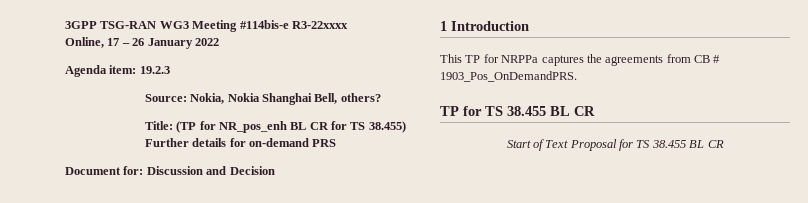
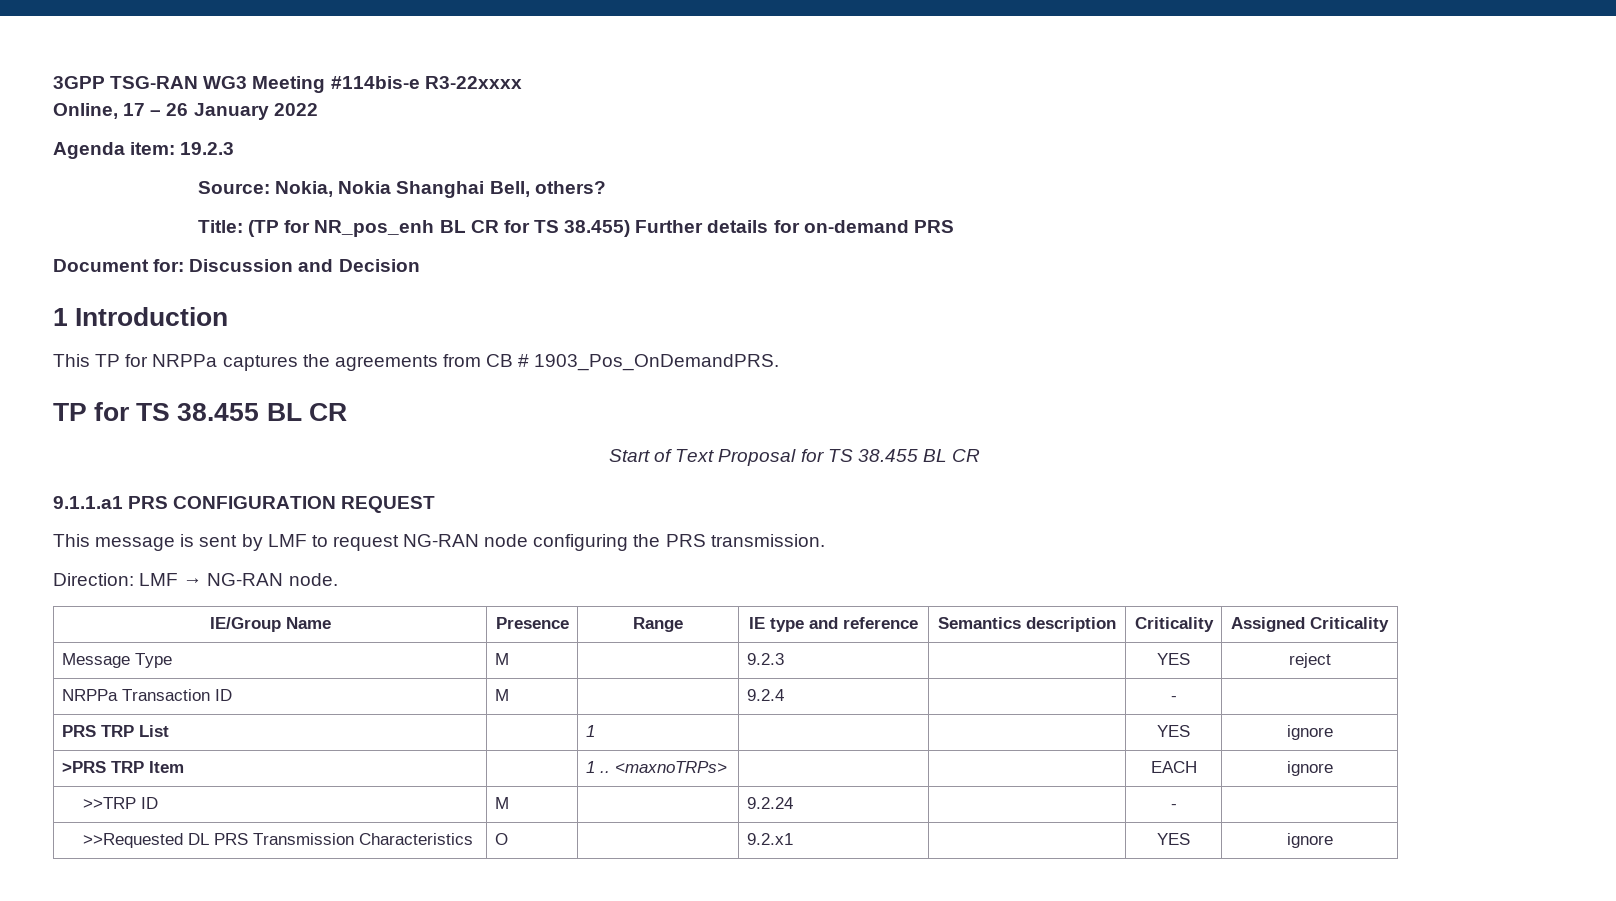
+ 9.1.1.a1 PRS CONFIGURATION REQUEST
+ This message is sent by LMF to request NG-RAN node configuring the PRS transmission.
+ Direction: LMF → NG-RAN node.
+ IE/Group Name | Presence | Range | IE type and reference | Semantics description | Criticality | Assigned Criticality
+ Message Type | M | | 9.2.3 | | YES | reject
+ NRPPa Transaction ID | M | | 9.2.4 | | - |
+ PRS TRP List | | 1 | | | YES | ignore
+ >PRS TRP Item | | 1 .. <maxnoTRPs> | | | EACH | ignore
+ >>TRP ID | M | | 9.2.24 | | - |
+ >>Requested DL PRS Transmission Characteristics | O | | 9.2.x1 | | YES | ignore

